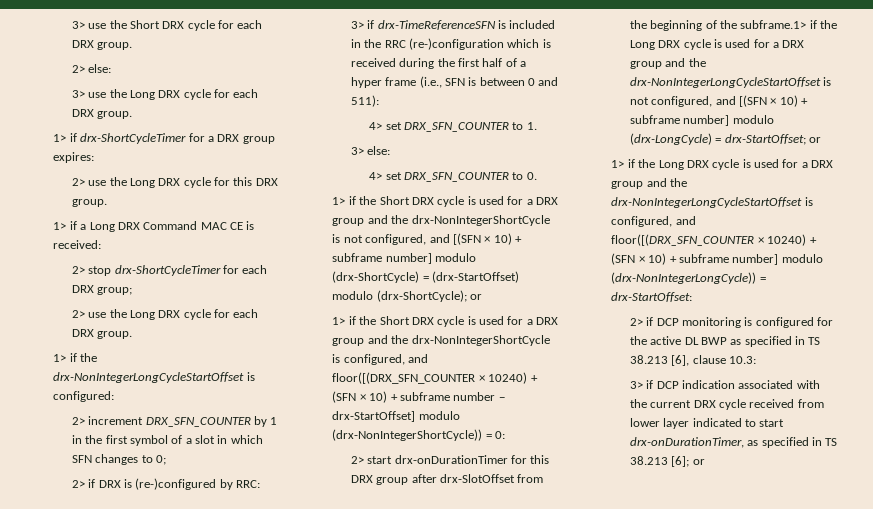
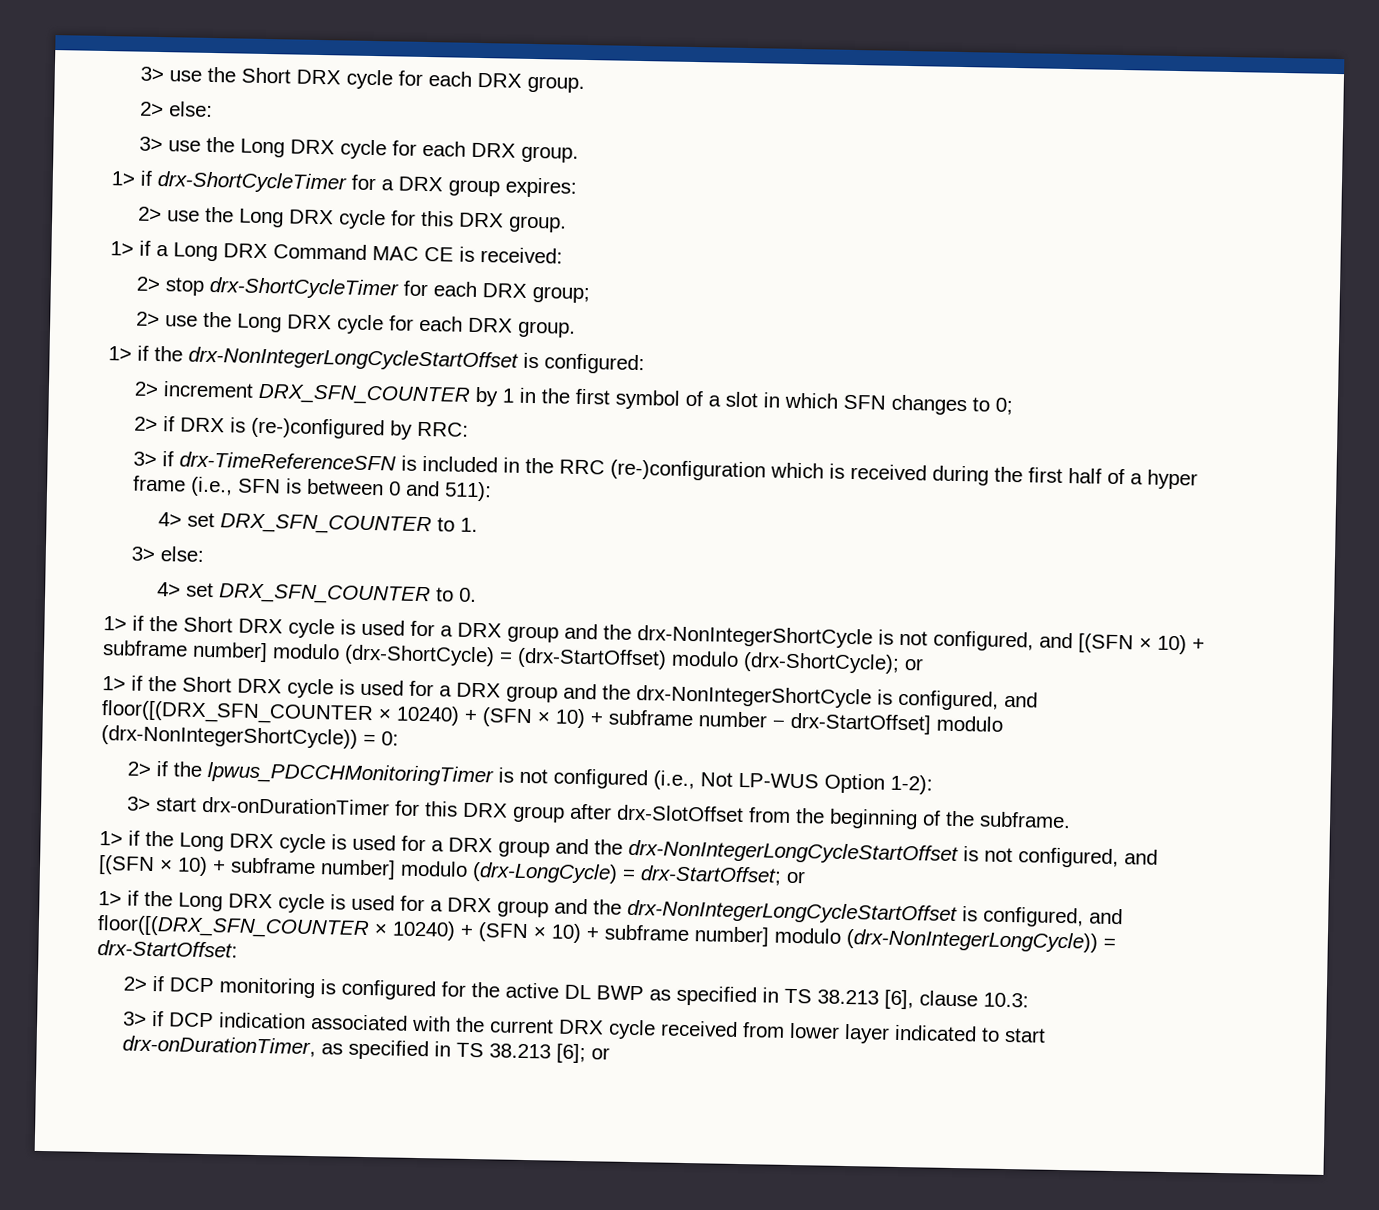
- 2> start drx-onDurationTimer for this DRX group after drx-SlotOffset from the beginning of the subframe.1> if the Long DRX cycle is used for a DRX group and the drx-NonIntegerLongCycleStartOffset is not configured, and [(SFN × 10) + subframe number] modulo (drx-LongCycle) = drx-StartOffset; or
+ 2> if the lpwus_PDCCHMonitoringTimer is not configured (i.e., Not LP-WUS Option 1-2):
+ 3> start drx-onDurationTimer for this DRX group after drx-SlotOffset from the beginning of the subframe.
+ 1> if the Long DRX cycle is used for a DRX group and the drx-NonIntegerLongCycleStartOffset is not configured, and [(SFN × 10) + subframe number] modulo (drx-LongCycle) = drx-StartOffset; or

